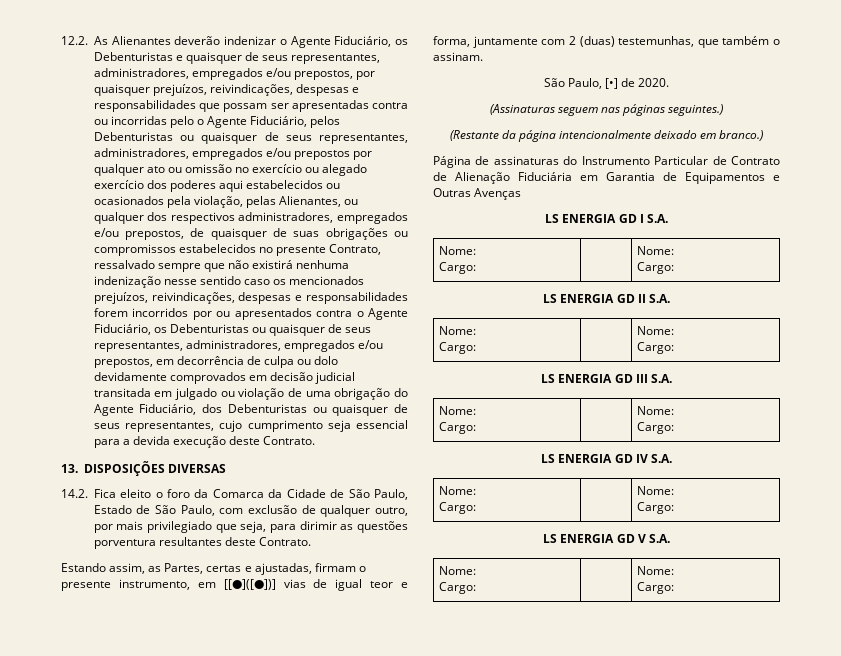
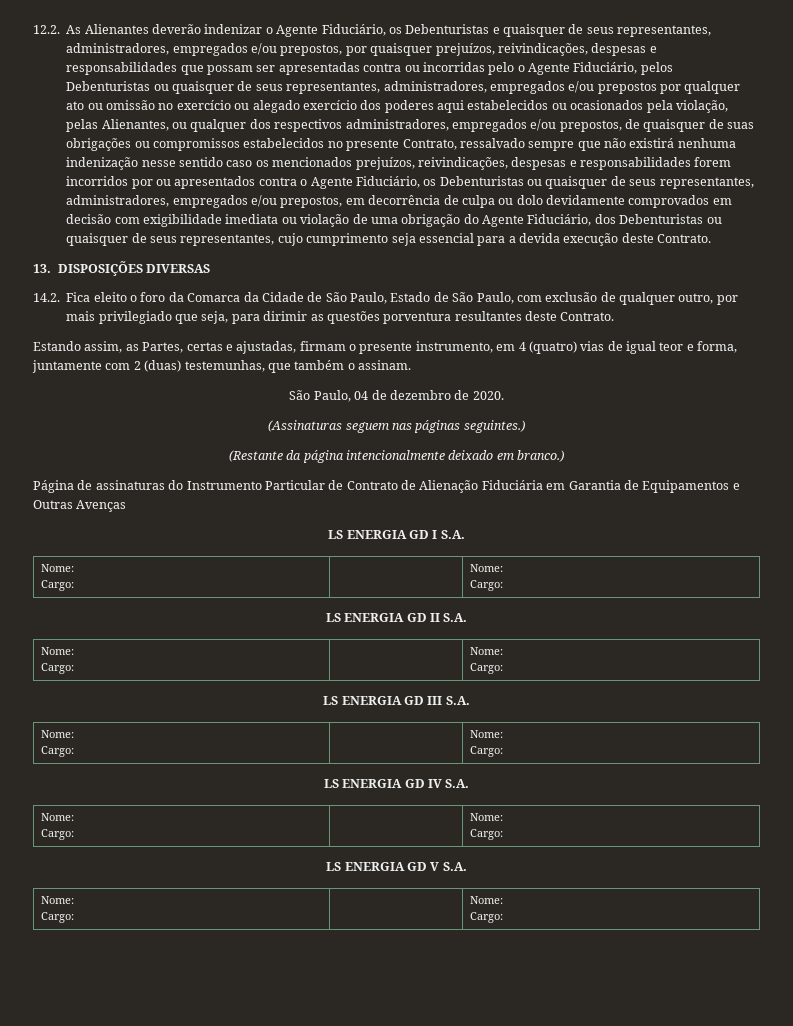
- 12.2. As Alienantes deverão indenizar o Agente Fiduciário, os Debenturistas e quaisquer de seus representantes, administradores, empregados e/ou prepostos, por quaisquer prejuízos, reivindicações, despesas e responsabilidades que possam ser apresentadas contra ou incorridas pelo o Agente Fiduciário, pelos Debenturistas ou quaisquer de seus representantes, administradores, empregados e/ou prepostos por qualquer ato ou omissão no exercício ou alegado exercício dos poderes aqui estabelecidos ou ocasionados pela violação, pelas Alienantes, ou qualquer dos respectivos administradores, empregados e/ou prepostos, de quaisquer de suas obrigações ou compromissos estabelecidos no presente Contrato, ressalvado sempre que não existirá nenhuma indenização nesse sentido caso os mencionados prejuízos, reivindicações, despesas e responsabilidades forem incorridos por ou apresentados contra o Agente Fiduciário, os Debenturistas ou quaisquer de seus representantes, administradores, empregados e/ou prepostos, em decorrência de culpa ou dolo devidamente comprovados em decisão judicial transitada em julgado ou violação de uma obrigação do Agente Fiduciário, dos Debenturistas ou quaisquer de seus representantes, cujo cumprimento seja essencial para a devida execução deste Contrato.
+ 12.2. As Alienantes deverão indenizar o Agente Fiduciário, os Debenturistas e quaisquer de seus representantes, administradores, empregados e/ou prepostos, por quaisquer prejuízos, reivindicações, despesas e responsabilidades que possam ser apresentadas contra ou incorridas pelo o Agente Fiduciário, pelos Debenturistas ou quaisquer de seus representantes, administradores, empregados e/ou prepostos por qualquer ato ou omissão no exercício ou alegado exercício dos poderes aqui estabelecidos ou ocasionados pela violação, pelas Alienantes, ou qualquer dos respectivos administradores, empregados e/ou prepostos, de quaisquer de suas obrigações ou compromissos estabelecidos no presente Contrato, ressalvado sempre que não existirá nenhuma indenização nesse sentido caso os mencionados prejuízos, reivindicações, despesas e responsabilidades forem incorridos por ou apresentados contra o Agente Fiduciário, os Debenturistas ou quaisquer de seus representantes, administradores, empregados e/ou prepostos, em decorrência de culpa ou dolo devidamente comprovados em decisão com exigibilidade imediata ou violação de uma obrigação do Agente Fiduciário, dos Debenturistas ou quaisquer de seus representantes, cujo cumprimento seja essencial para a devida execução deste Contrato.
- Estando assim, as Partes, certas e ajustadas, firmam o presente instrumento, em [[●]([●])] vias de igual teor e forma, juntamente com 2 (duas) testemunhas, que também o assinam.
+ Estando assim, as Partes, certas e ajustadas, firmam o presente instrumento, em 4 (quatro) vias de igual teor e forma, juntamente com 2 (duas) testemunhas, que também o assinam.
- São Paulo, [•] de 2020.
+ São Paulo, 04 de dezembro de 2020.

